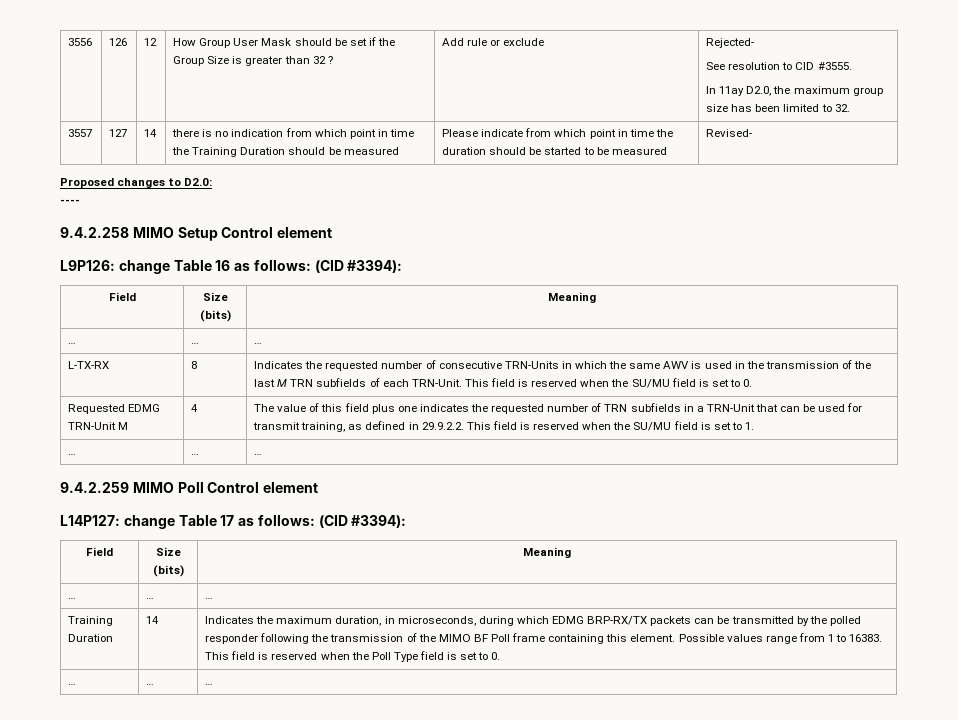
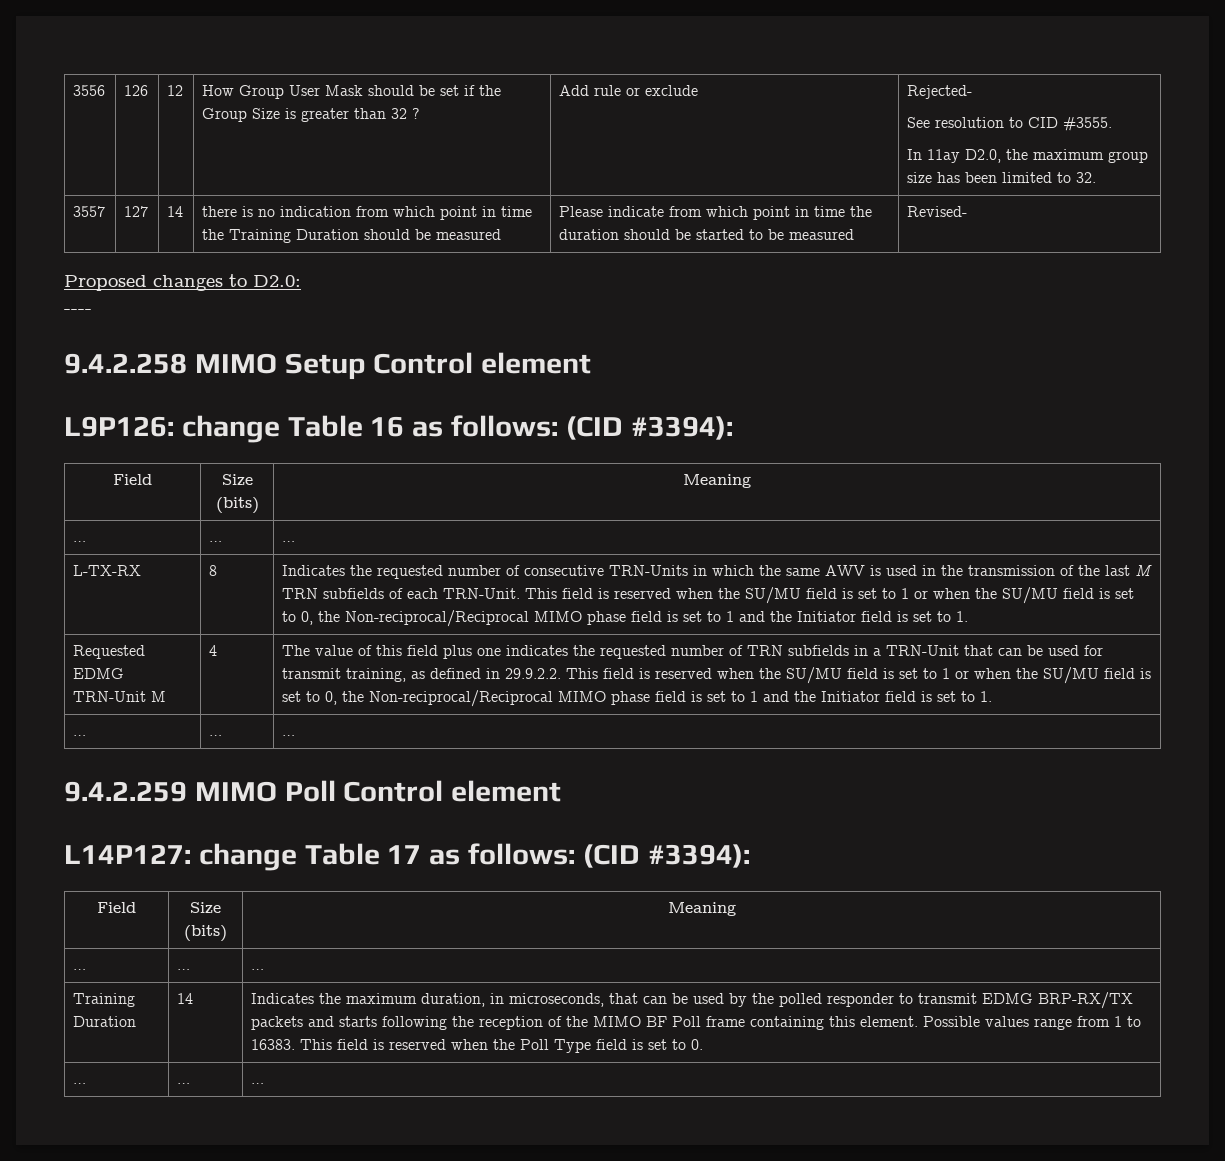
- Indicates the requested number of consecutive TRN-Units in which the same AWV is used in the transmission of the last M TRN subfields of each TRN-Unit. This field is reserved when the SU/MU field is set to 0.
+ Indicates the requested number of consecutive TRN-Units in which the same AWV is used in the transmission of the last M TRN subfields of each TRN-Unit. This field is reserved when the SU/MU field is set to 1 or when the SU/MU field is set to 0, the Non-reciprocal/Reciprocal MIMO phase field is set to 1 and the Initiator field is set to 1.
- The value of this field plus one indicates the requested number of TRN subfields in a TRN-Unit that can be used for transmit training, as defined in 29.9.2.2. This field is reserved when the SU/MU field is set to 1.
+ The value of this field plus one indicates the requested number of TRN subfields in a TRN-Unit that can be used for transmit training, as defined in 29.9.2.2. This field is reserved when the SU/MU field is set to 1 or when the SU/MU field is set to 0, the Non-reciprocal/Reciprocal MIMO phase field is set to 1 and the Initiator field is set to 1.
- Indicates the maximum duration, in microseconds, during which EDMG BRP-RX/TX packets can be transmitted by the polled responder following the transmission of the MIMO BF Poll frame containing this element.
+ Indicates the maximum duration, in microseconds, that can be used by the polled responder to transmit EDMG BRP-RX/TX packets and starts following the reception of the MIMO BF Poll frame containing this element.

